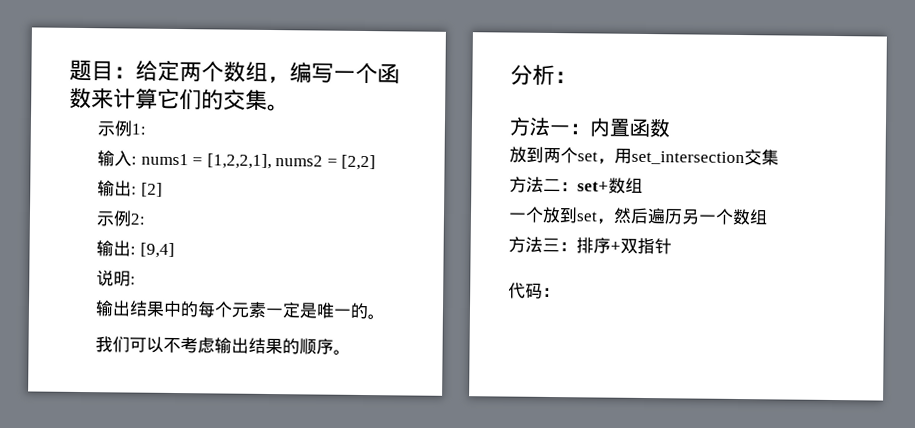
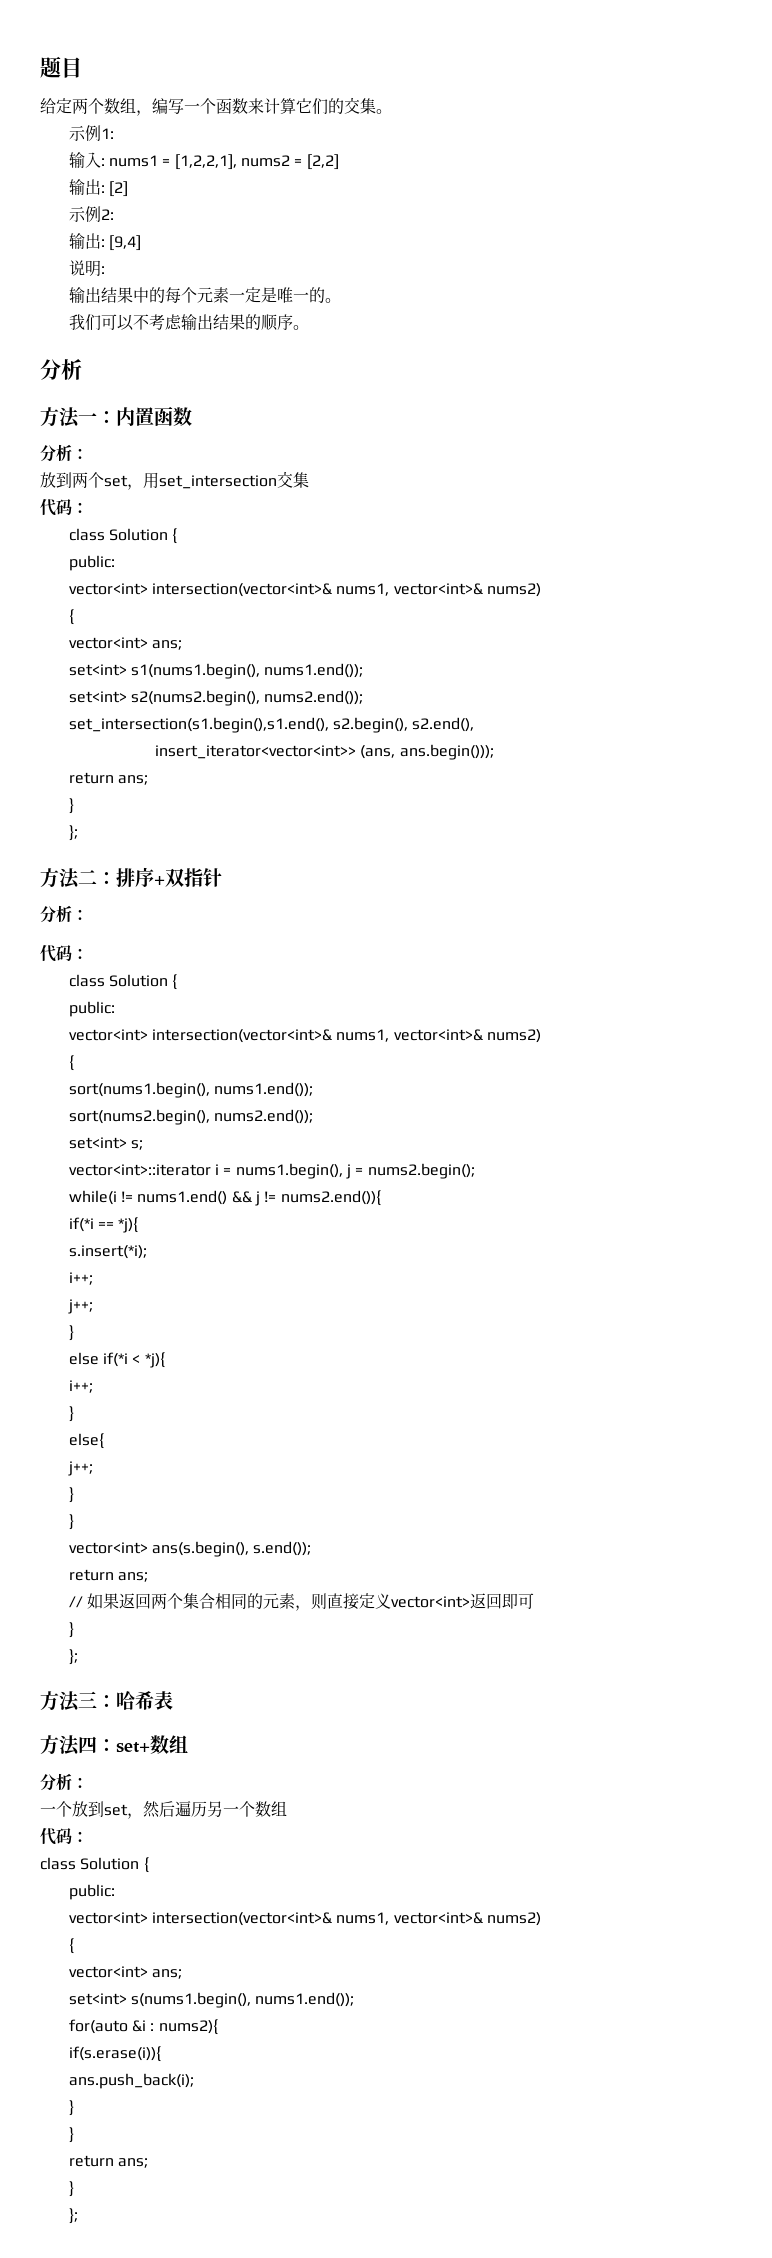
- 题目：给定两个数组，编写一个函数来计算它们的交集。
+ 题目
+ 给定两个数组，编写一个函数来计算它们的交集。
  我们可以不考虑输出结果的顺序。
- 分析：
+ 分析
  方法一：内置函数
+ 分析：
  放到两个set，用set_intersection交集
- 方法二：set+数组
+ 代码：
+ class Solution {
+ public:
+ vector<int> intersection(vector<int>& nums1, vector<int>& nums2)
+ {
+ vector<int> ans;
+ set<int> s1(nums1.begin(), nums1.end());
+ set<int> s2(nums2.begin(), nums2.end());
+ set_intersection(s1.begin(),s1.end(), s2.begin(), s2.end(),
+ insert_iterator<vector<int>> (ans, ans.begin()));
+ return ans;
+ }
+ };
+ 方法二：排序+双指针
+ 分析：
+ 代码：
+ class Solution {
+ public:
+ vector<int> intersection(vector<int>& nums1, vector<int>& nums2)
+ {
+ sort(nums1.begin(), nums1.end());
+ sort(nums2.begin(), nums2.end());
+ set<int> s;
+ vector<int>::iterator i = nums1.begin(), j = nums2.begin();
+ while(i != nums1.end() && j != nums2.end()){
+ if(*i == *j){
+ s.insert(*i);
+ i++;
+ j++;
+ }
+ else if(*i < *j){
+ i++;
+ }
+ else{
+ j++;
+ }
+ }
+ vector<int> ans(s.begin(), s.end());
+ return ans;
+ // 如果返回两个集合相同的元素，则直接定义vector<int>返回即可
+ }
+ };
+ 方法三：哈希表
+ 方法四：set+数组
+ 分析：
  一个放到set，然后遍历另一个数组
- 方法三：排序+双指针
  代码：
+ class Solution {
+ public:
+ vector<int> intersection(vector<int>& nums1, vector<int>& nums2)
+ {
+ vector<int> ans;
+ set<int> s(nums1.begin(), nums1.end());
+ for(auto &i : nums2){
+ if(s.erase(i)){
+ ans.push_back(i);
+ }
+ }
+ return ans;
+ }
+ };

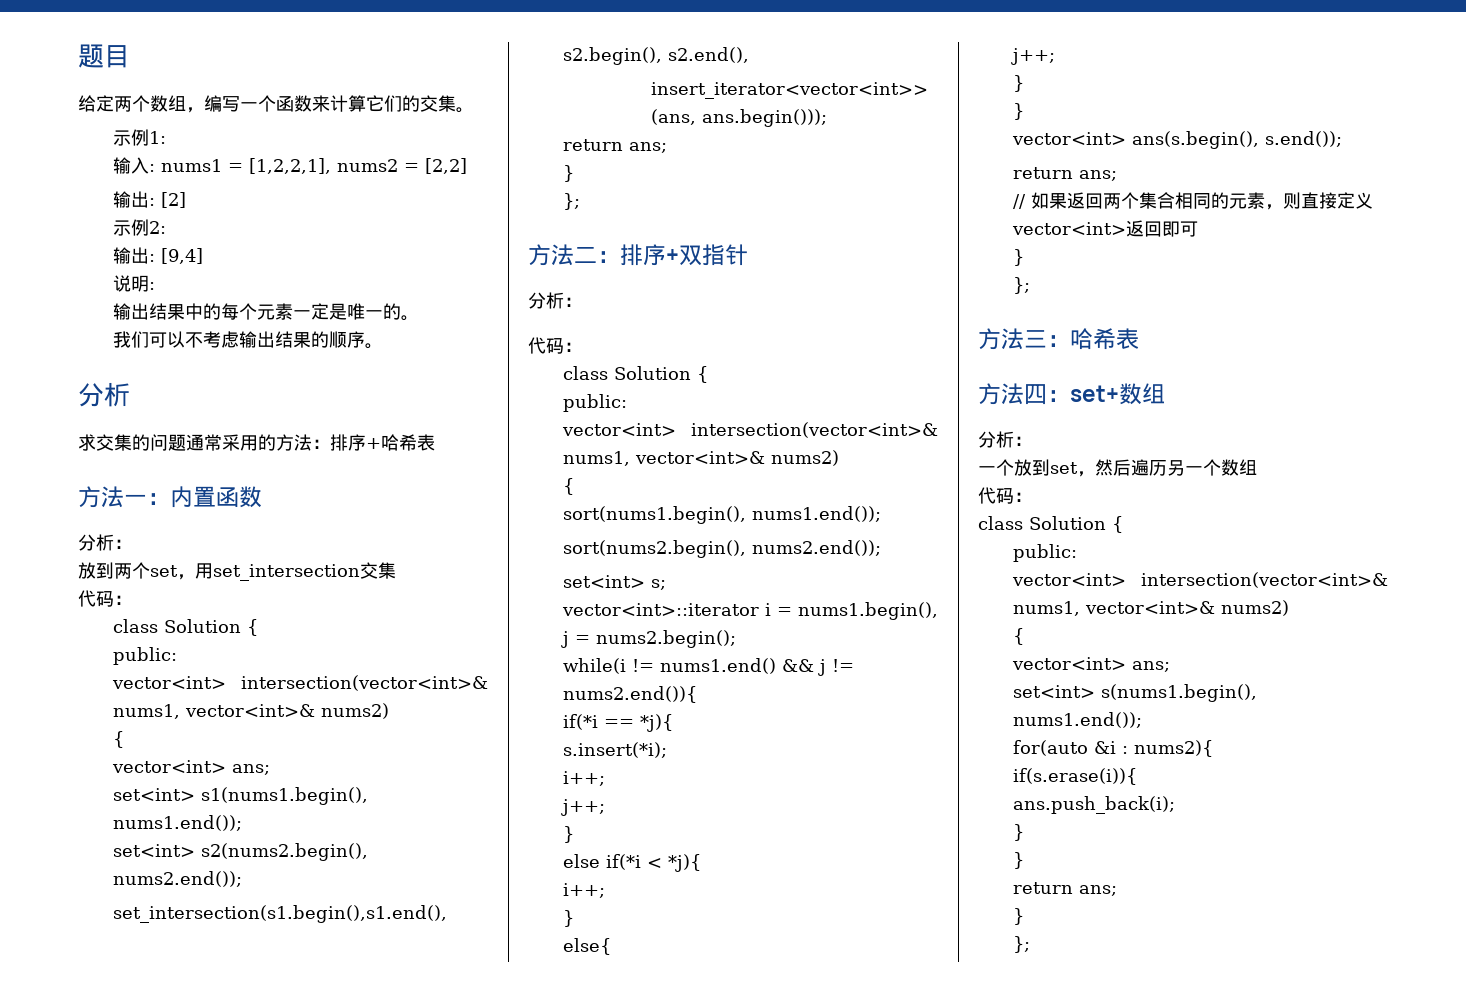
+ 求交集的问题通常采用的方法：排序+哈希表

